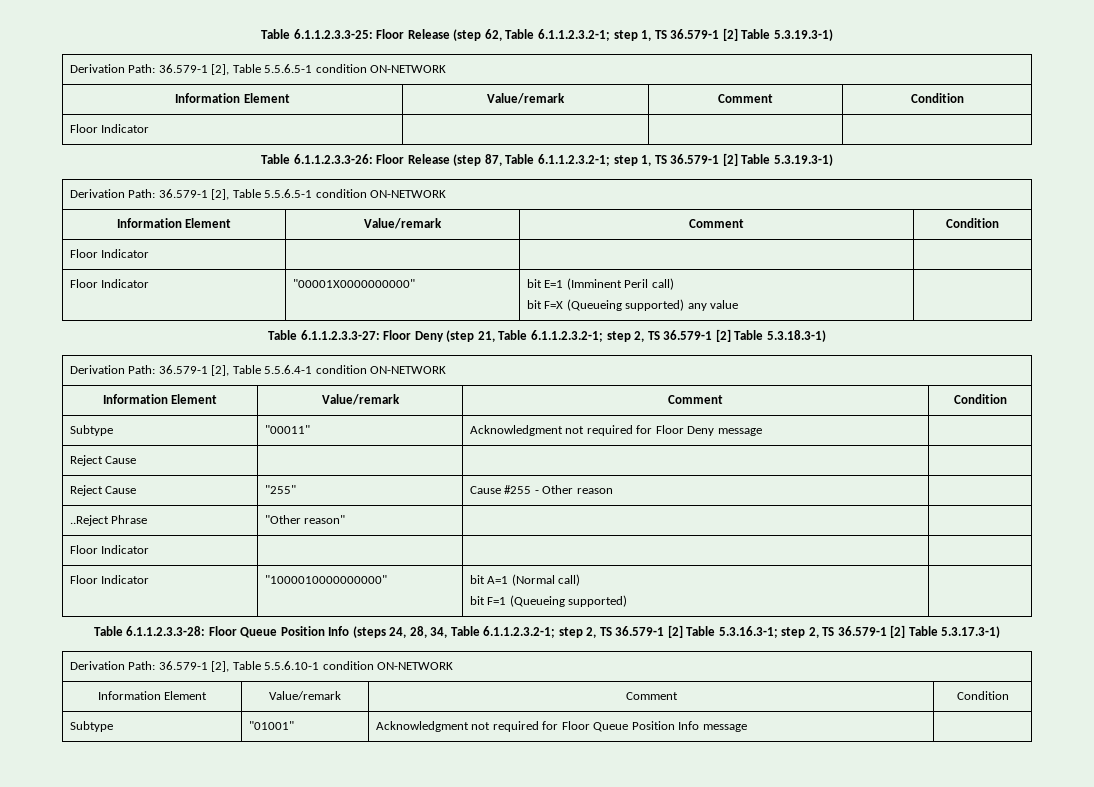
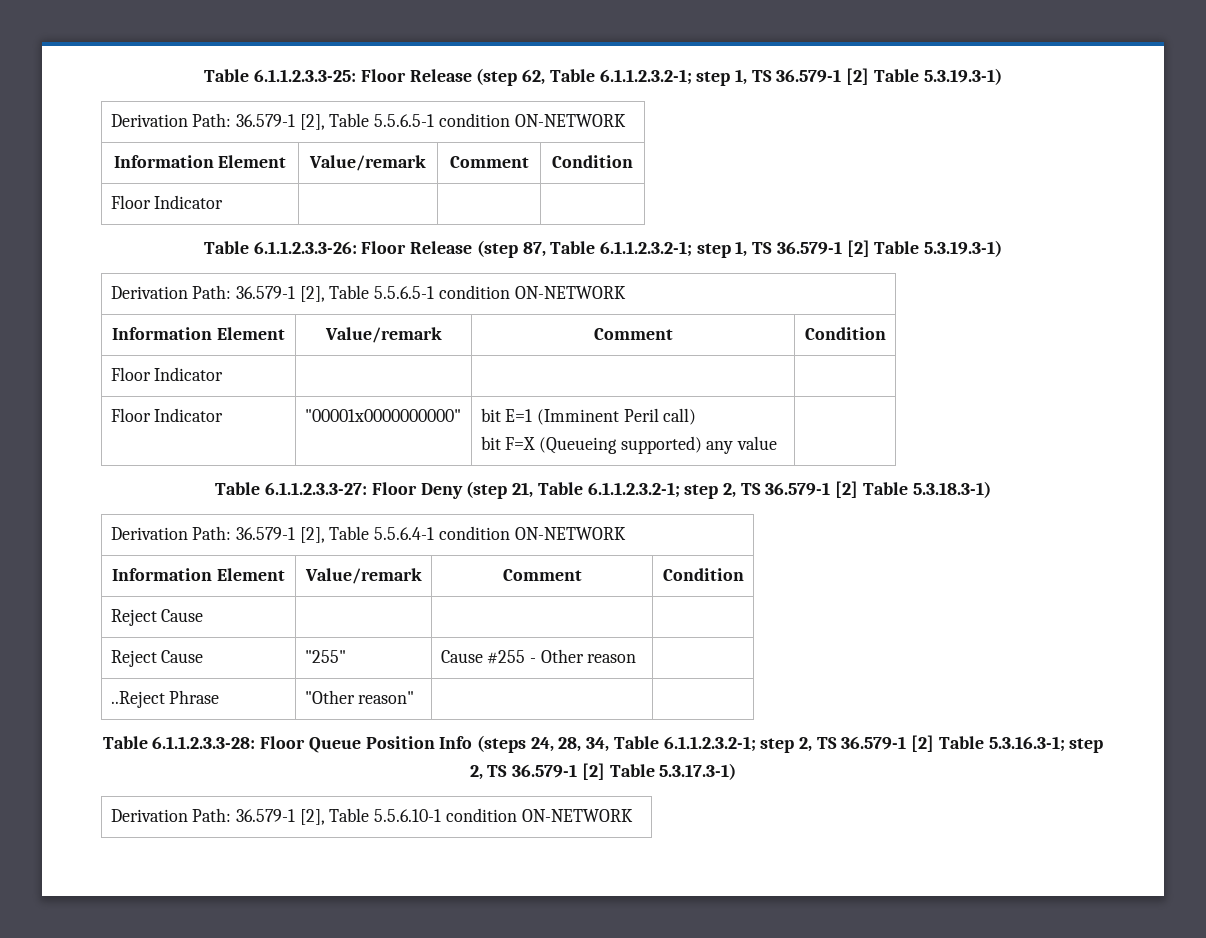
- Floor Indicator | "00001X0000000000" | bit E=1 (Imminent Peril call)
+ Floor Indicator | "00001x0000000000" | bit E=1 (Imminent Peril call)
- Subtype | "00011" | Acknowledgment not required for Floor Deny message |
  ..Reject Phrase | "Other reason" | |
- Floor Indicator | | |
- Floor Indicator | "1000010000000000" | bit A=1 (Normal call)
- bit F=1 (Queueing supported) |
  Derivation Path: 36.579-1 [2], Table 5.5.6.10-1 condition ON-NETWORK
- Information Element | Value/remark | Comment | Condition
- Subtype | "01001" | Acknowledgment not required for Floor Queue Position Info message |

